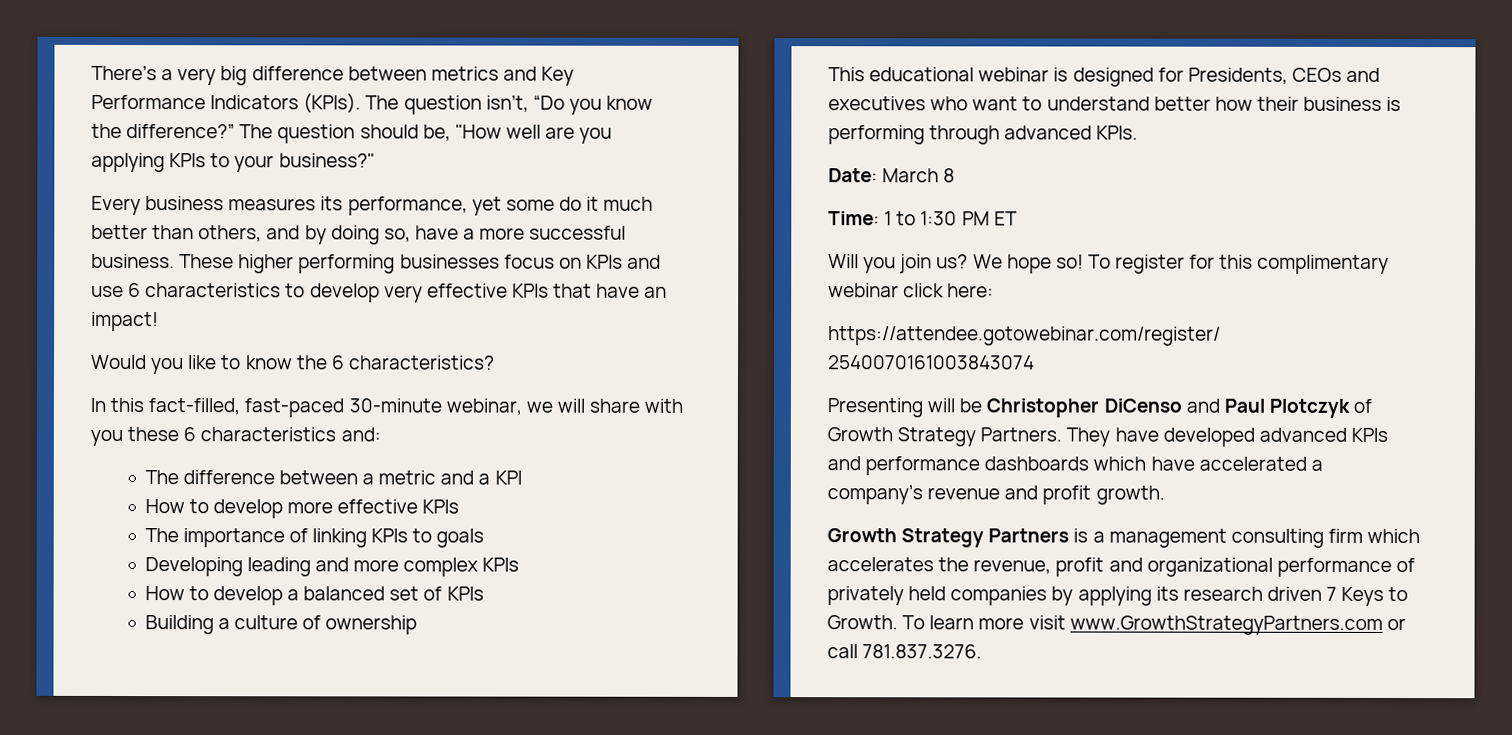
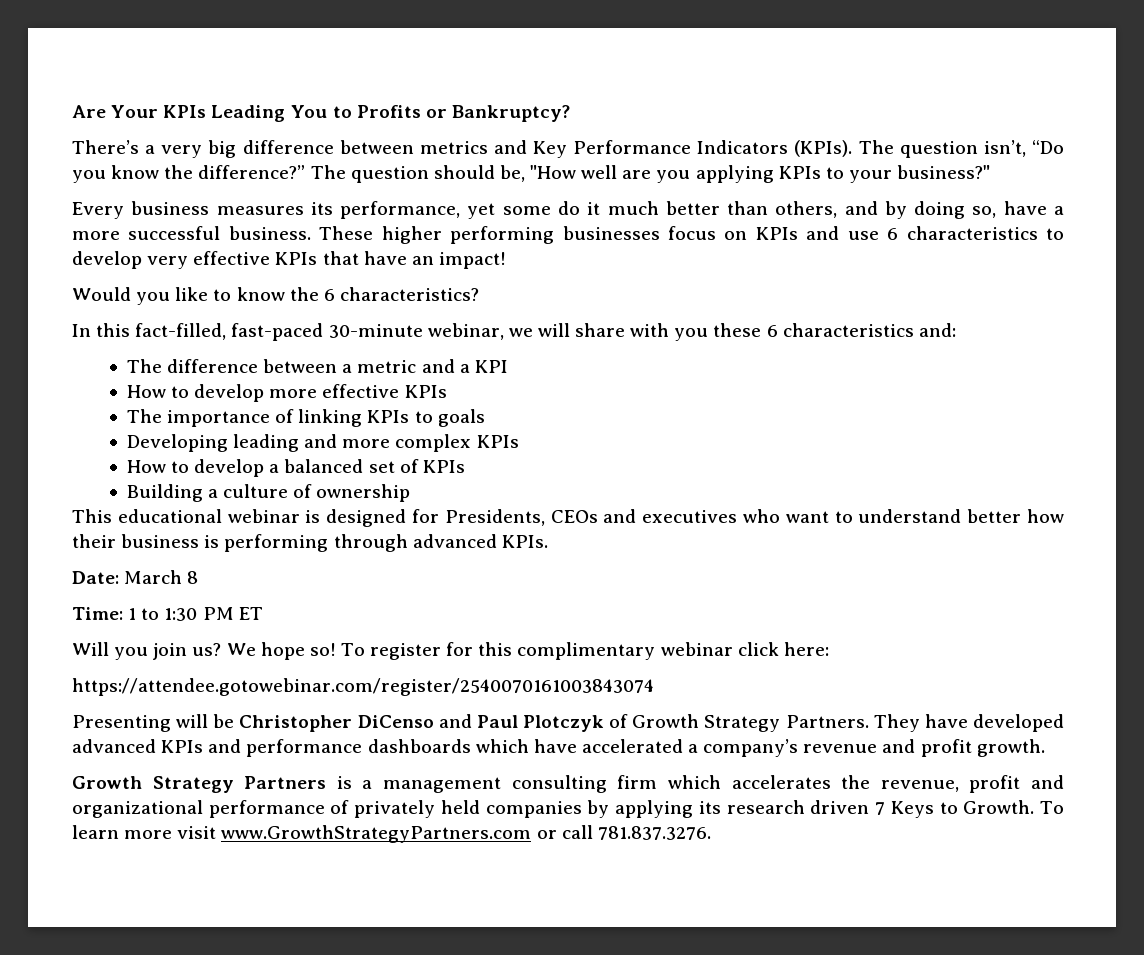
+ Are Your KPIs Leading You to Profits or Bankruptcy?

